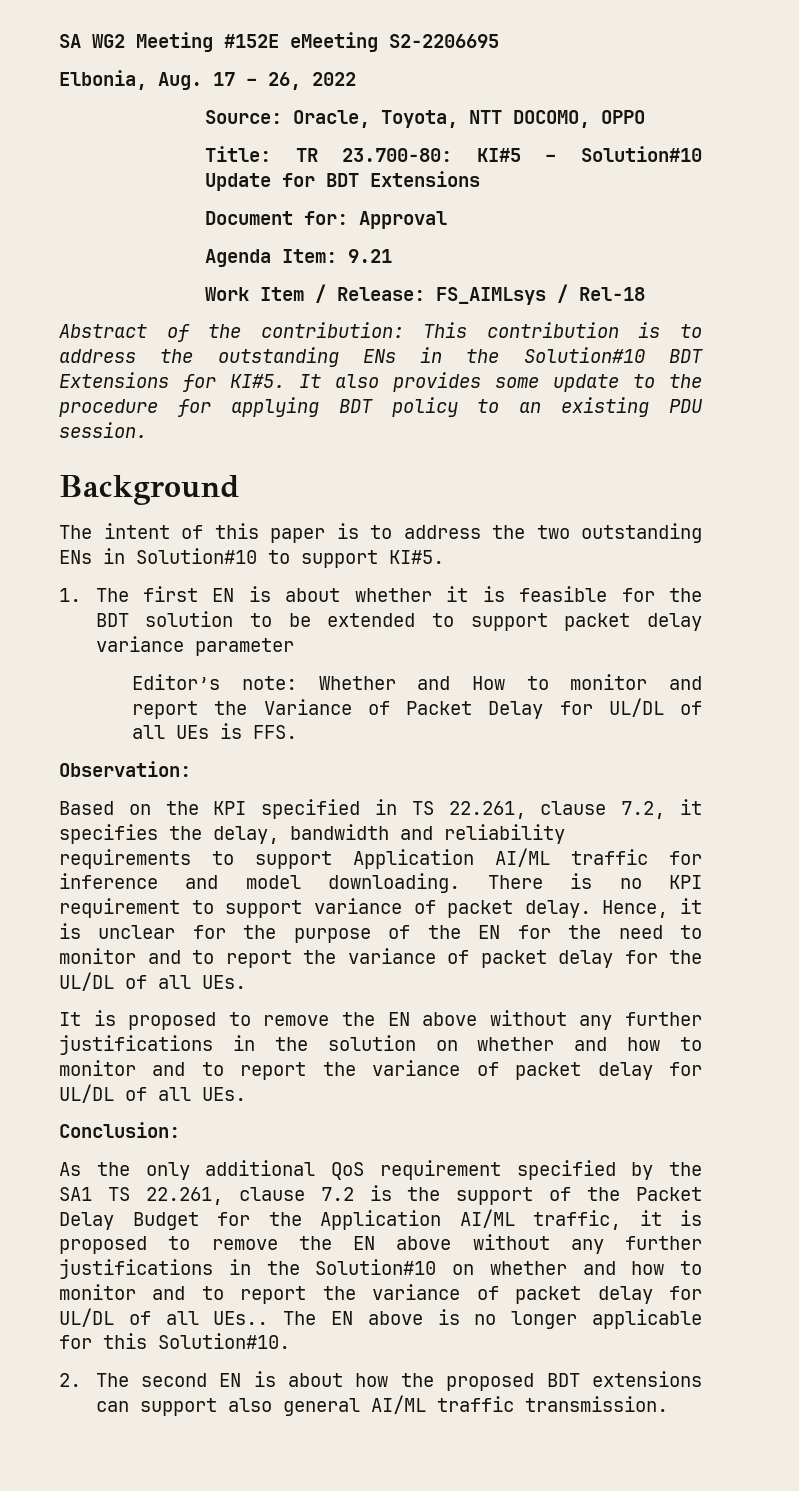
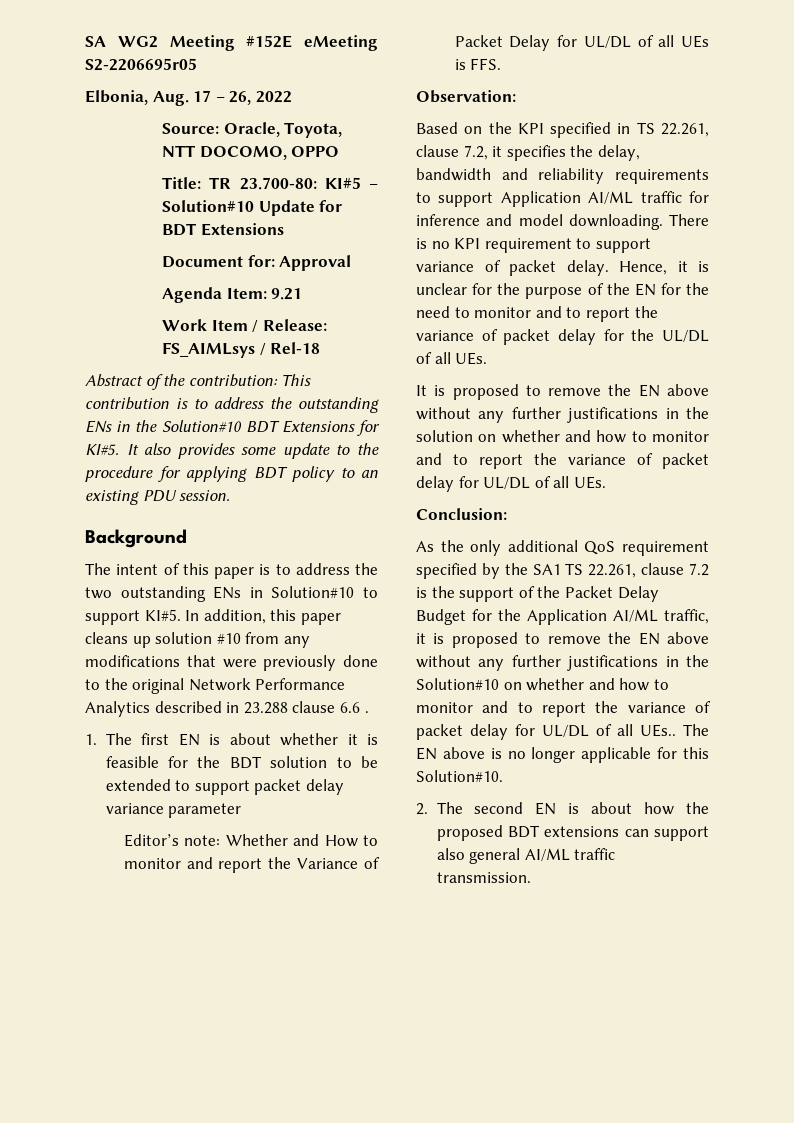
- SA WG2 Meeting #152E eMeeting S2-2206695
+ SA WG2 Meeting #152E eMeeting S2-2206695r05
+ In addition, this paper cleans up solution #10 from any modifications that were previously done to the original Network Performance Analytics described in 23.288 clause 6.6 .

